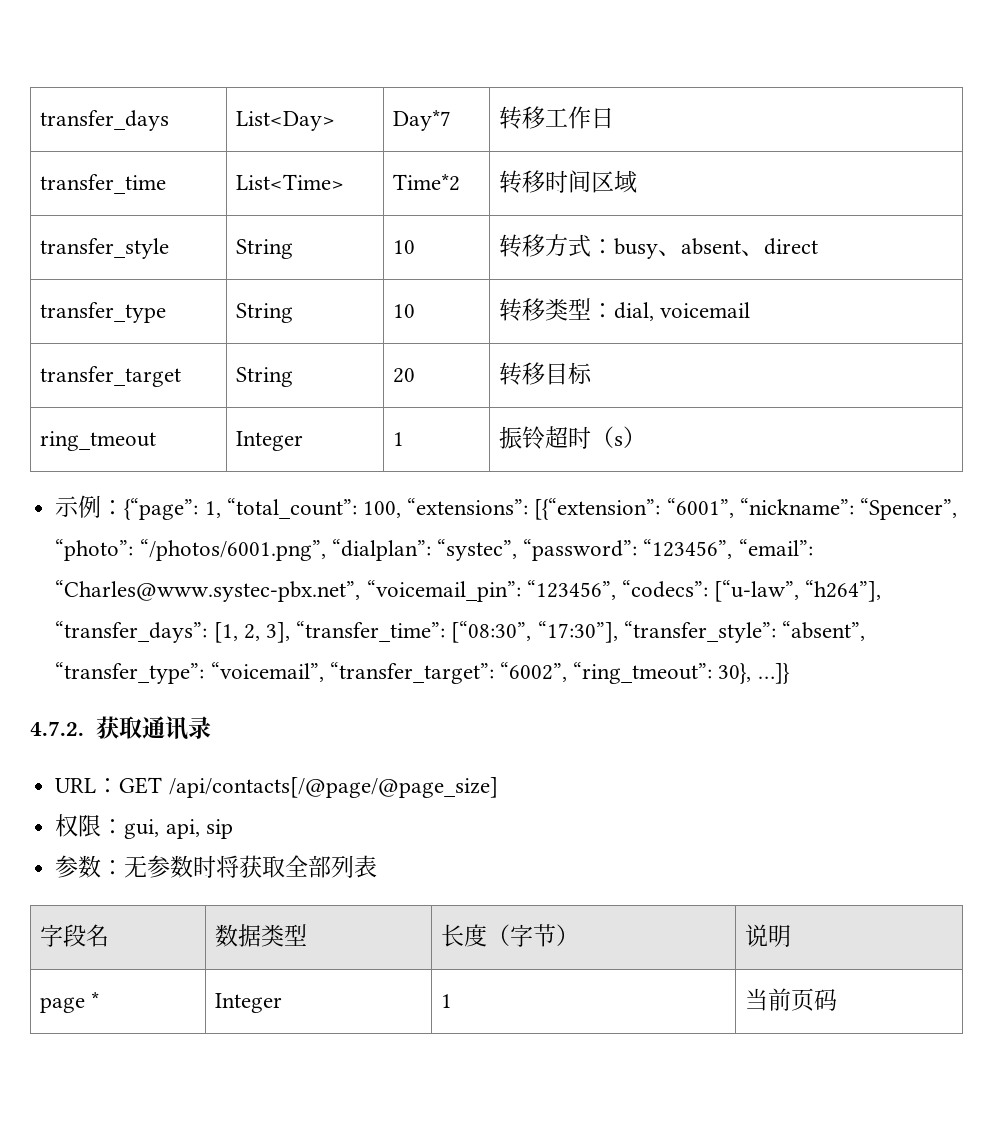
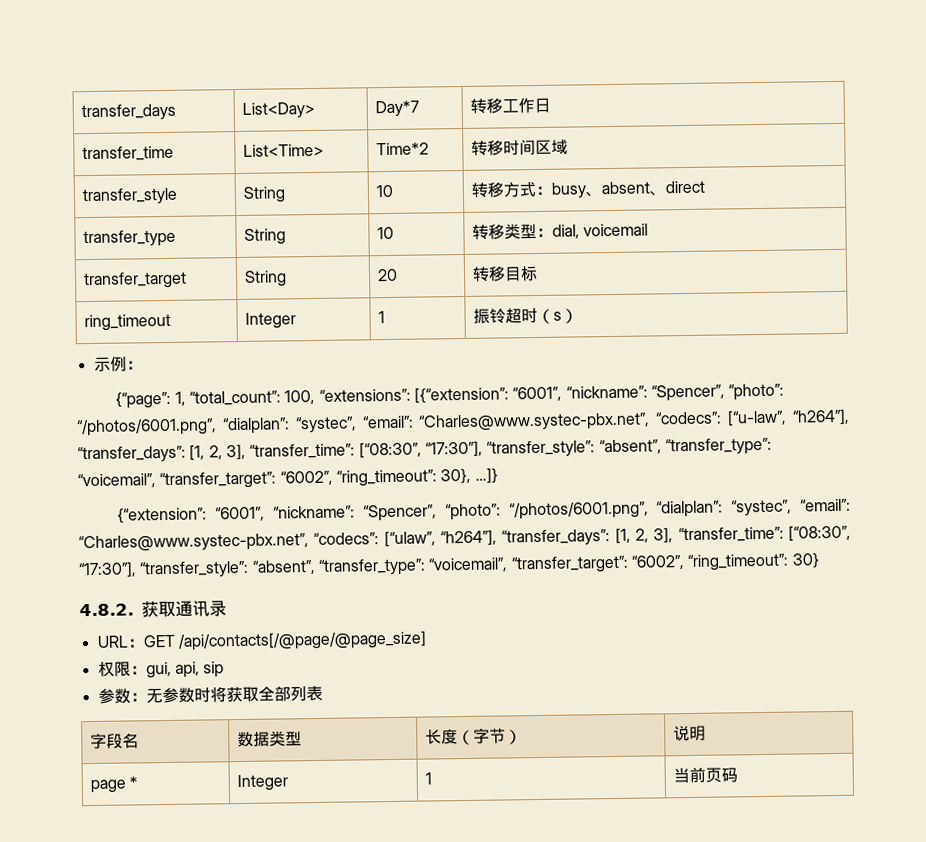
- ring_tmeout | Integer | 1 | 振铃超时（s）
+ ring_timeout | Integer | 1 | 振铃超时（s）
- 示例：{“page”: 1, “total_count”: 100, “extensions”: [{“extension”: “6001”, “nickname”: “Spencer”, “photo”: “/photos/6001.png”, “dialplan”: “systec”, “password”: “123456”, “email”: “Charles@www.systec-pbx.net”, “voicemail_pin”: “123456”, “codecs”: [“u-law”, “h264”], “transfer_days”: [1, 2, 3], “transfer_time”: [“08:30”, “17:30”], “transfer_style”: “absent”, “transfer_type”: “voicemail”, “transfer_target”: “6002”, “ring_tmeout”: 30}, …]}
+ 示例：
+ {“page”: 1, “total_count”: 100, “extensions”: [{“extension”: “6001”, “nickname”: “Spencer”, “photo”: “/photos/6001.png”, “dialplan”: “systec”, “email”: “Charles@www.systec-pbx.net”, “codecs”: [“u-law”, “h264”], “transfer_days”: [1, 2, 3], “transfer_time”: [“08:30”, “17:30”], “transfer_style”: “absent”, “transfer_type”: “voicemail”, “transfer_target”: “6002”, “ring_timeout”: 30}, …]}
- 4.7.2.获取通讯录
+ {“extension”: “6001”, “nickname”: “Spencer”, “photo”: “/photos/6001.png”, “dialplan”: “systec”, “email”: “Charles@www.systec-pbx.net”, “codecs”: [“ulaw”, “h264”], “transfer_days”: [1, 2, 3], “transfer_time”: [“08:30”, “17:30”], “transfer_style”: “absent”, “transfer_type”: “voicemail”, “transfer_target”: “6002”, “ring_timeout”: 30}
+ 4.8.2.获取通讯录

